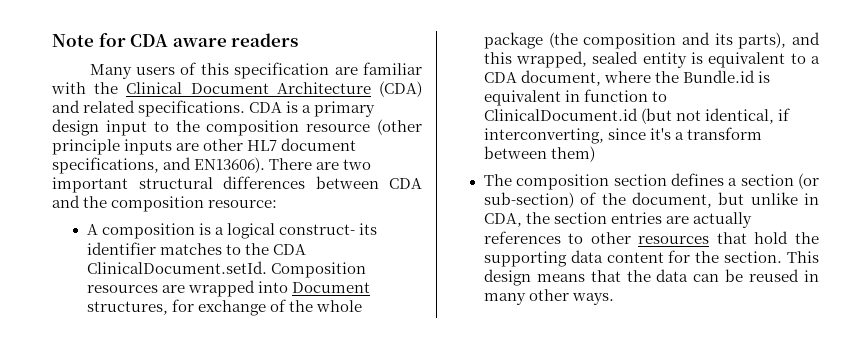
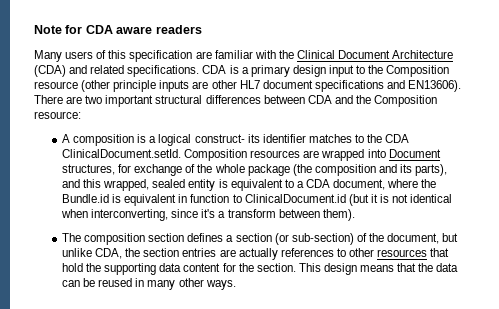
- CDA is a primary design input to the composition resource (other principle inputs are other HL7 document specifications, and EN13606).
+ CDA is a primary design input to the Composition resource (other principle inputs are other HL7 document specifications and EN13606).
- There are two important structural differences between CDA and the composition resource:
+ There are two important structural differences between CDA and the Composition resource:
- A composition is a logical construct- its identifier matches to the CDA ClinicalDocument.setId. Composition resources are wrapped into Document structures, for exchange of the whole package (the composition and its parts), and this wrapped, sealed entity is equivalent to a CDA document, where the Bundle.id is equivalent in function to ClinicalDocument.id (but not identical, if interconverting, since it's a transform between them)
+ A composition is a logical construct- its identifier matches to the CDA ClinicalDocument.setId. Composition resources are wrapped into Document structures, for exchange of the whole package (the composition and its parts), and this wrapped, sealed entity is equivalent to a CDA document, where the Bundle.id is equivalent in function to ClinicalDocument.id (but it is not identical when interconverting, since it's a transform between them).
- The composition section defines a section (or sub-section) of the document, but unlike in CDA, the section entries are actually references to other resources that hold the supporting data content for the section.
+ The composition section defines a section (or sub-section) of the document, but unlike CDA, the section entries are actually references to other resources that hold the supporting data content for the section.

